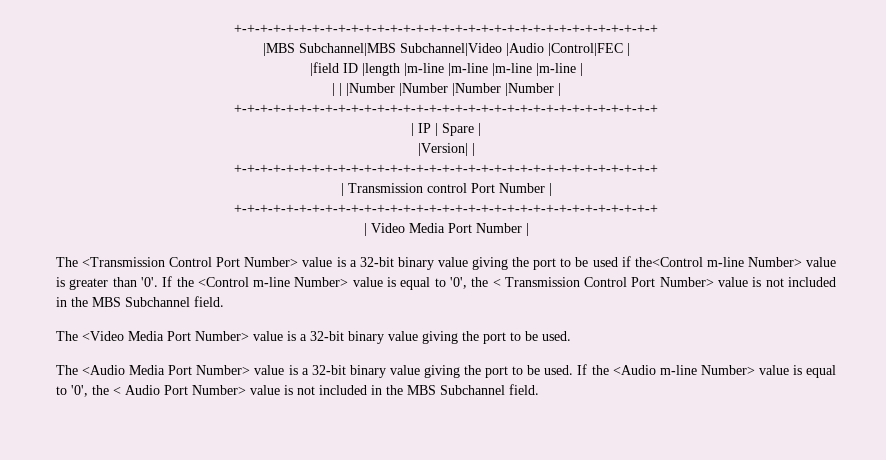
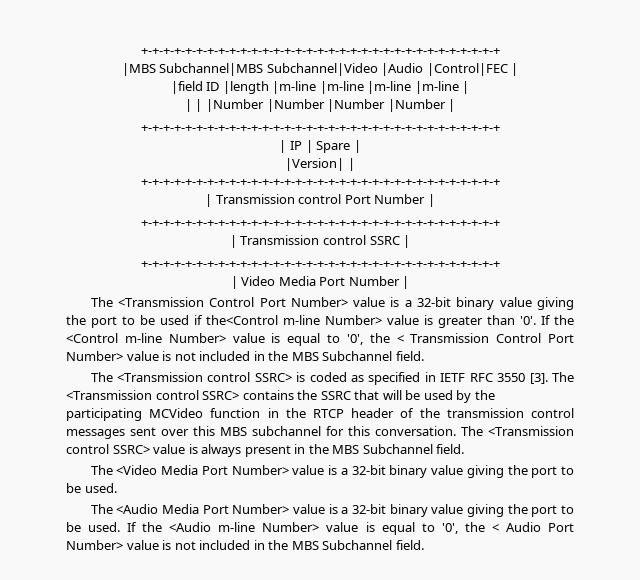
+ | Transmission control SSRC |
+ +-+-+-+-+-+-+-+-+-+-+-+-+-+-+-+-+-+-+-+-+-+-+-+-+-+-+-+-+-+-+-+-+
+ The <Transmission control SSRC> is coded as specified in IETF RFC 3550 [3]. The <Transmission control SSRC> contains the SSRC that will be used by the participating MCVideo function in the RTCP header of the transmission control messages sent over this MBS subchannel for this conversation. The <Transmission control SSRC> value is always present in the MBS Subchannel field.

